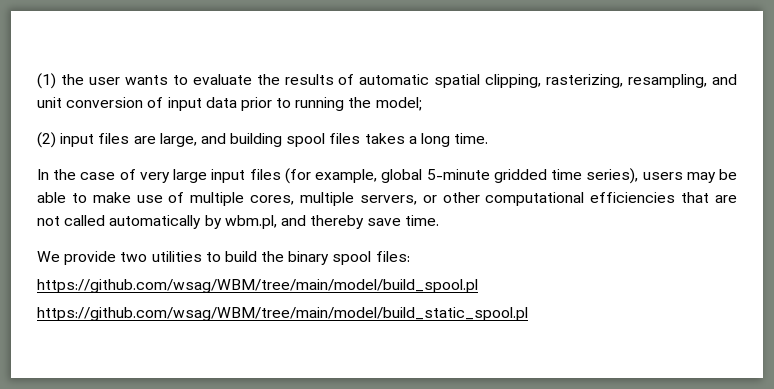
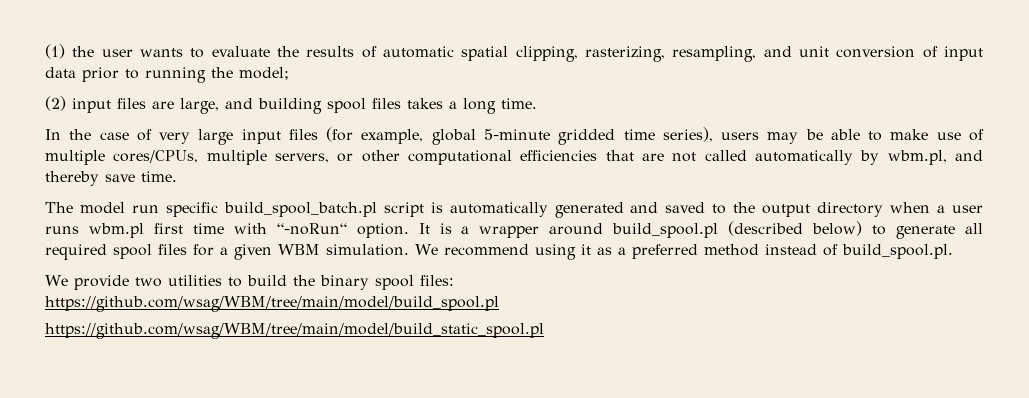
- In the case of very large input files (for example, global 5-minute gridded time series), users may be able to make use of multiple cores, multiple servers, or other computational efficiencies that are not called automatically by wbm.pl, and thereby save time.
+ In the case of very large input files (for example, global 5-minute gridded time series), users may be able to make use of multiple cores/CPUs, multiple servers, or other computational efficiencies that are not called automatically by wbm.pl, and thereby save time.
+ The model run specific build_spool_batch.pl script is automatically generated and saved to the output directory when a user runs wbm.pl first time with “-noRun“ option. It is a wrapper around build_spool.pl (described below) to generate all required spool files for a given WBM simulation. We recommend using it as a preferred method instead of build_spool.pl.

